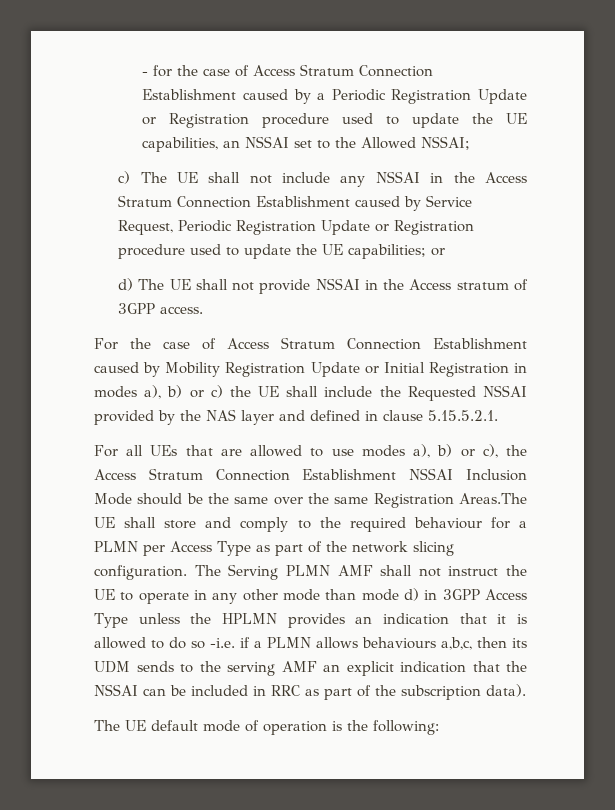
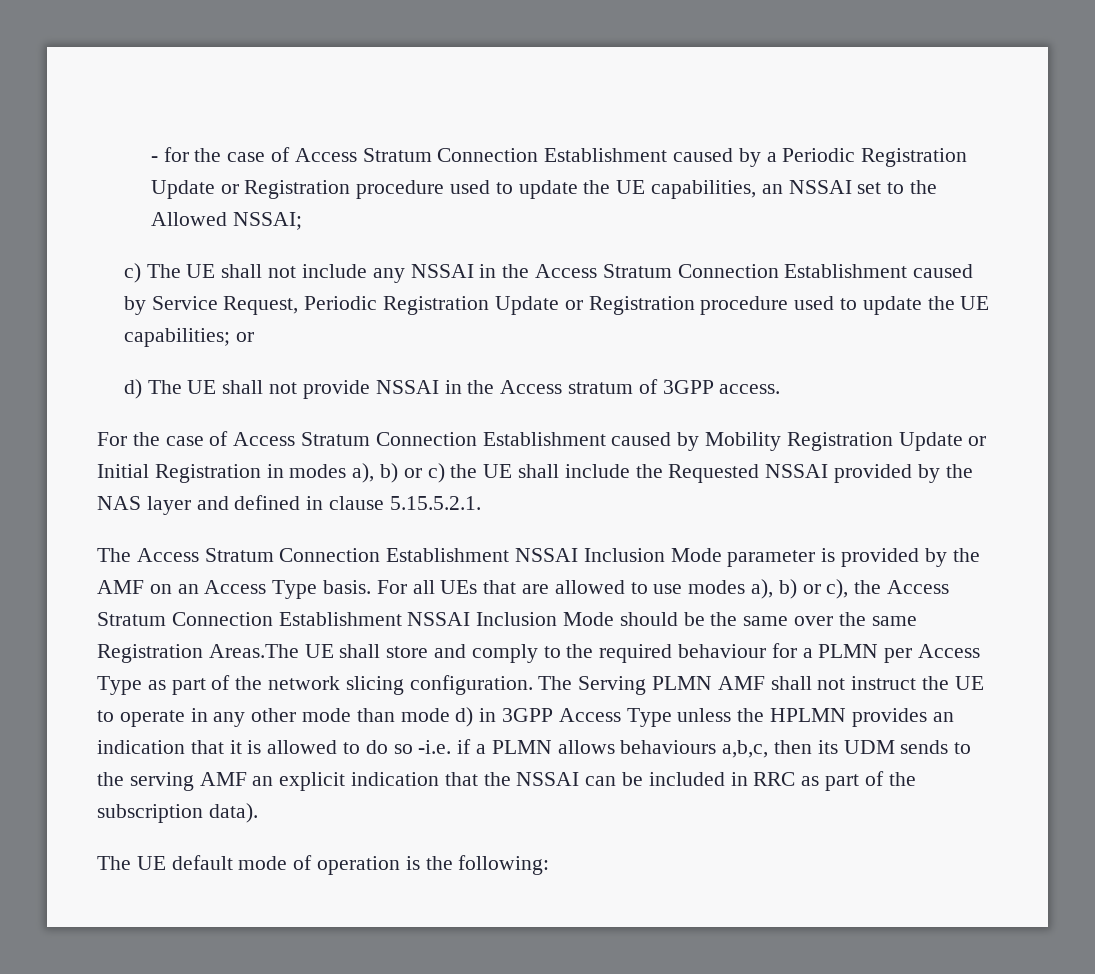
+ The Access Stratum Connection Establishment NSSAI Inclusion Mode parameter is provided by the AMF on an Access Type basis.

